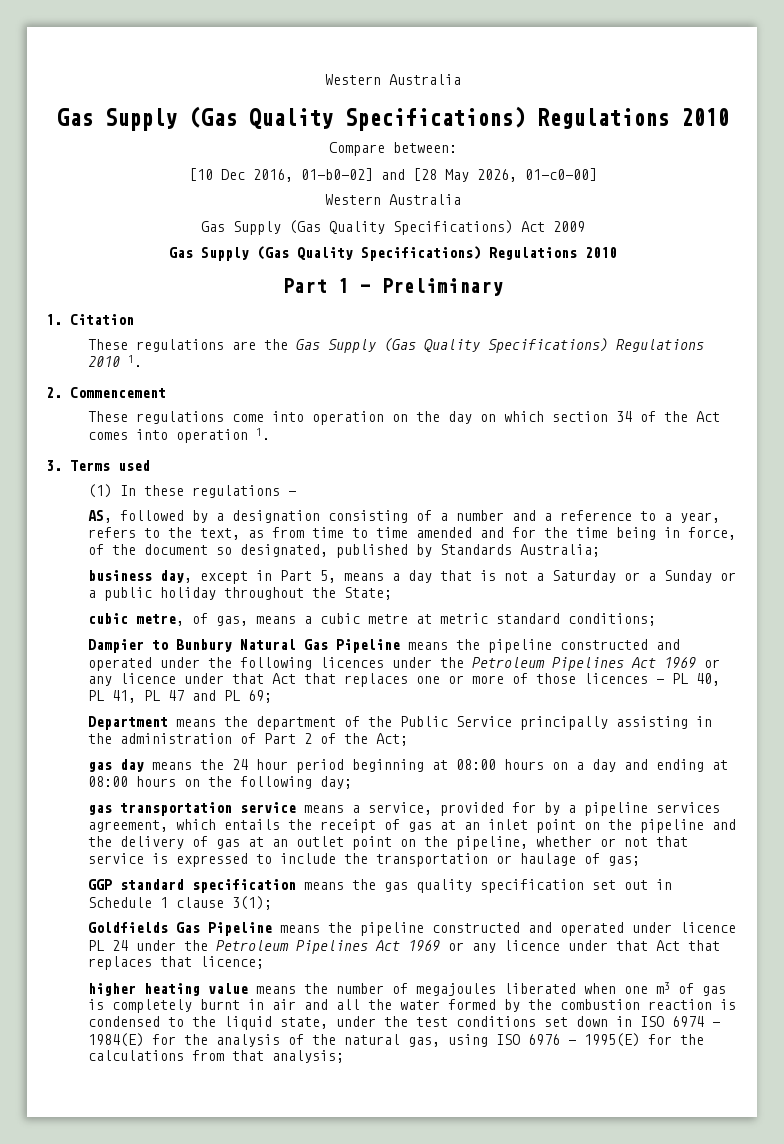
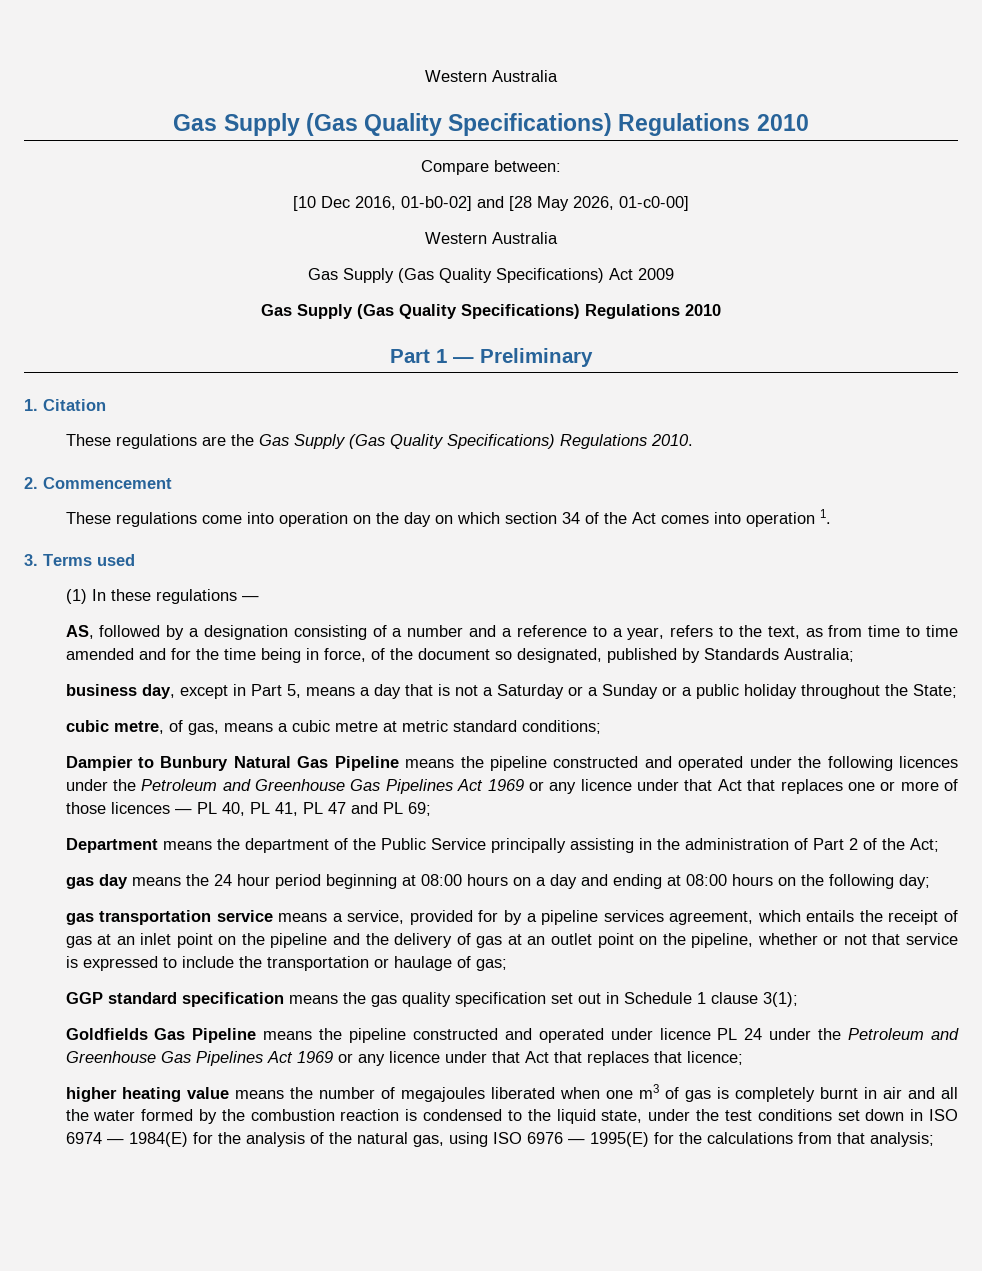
- These regulations are the Gas Supply (Gas Quality Specifications) Regulations 2010 1.
+ These regulations are the Gas Supply (Gas Quality Specifications) Regulations 2010.
- Dampier to Bunbury Natural Gas Pipeline means the pipeline constructed and operated under the following licences under the Petroleum Pipelines Act 1969 or any licence under that Act that replaces one or more of those licences — PL 40, PL 41, PL 47 and PL 69;
+ Dampier to Bunbury Natural Gas Pipeline means the pipeline constructed and operated under the following licences under the Petroleum and Greenhouse Gas Pipelines Act 1969 or any licence under that Act that replaces one or more of those licences — PL 40, PL 41, PL 47 and PL 69;
- Goldfields Gas Pipeline means the pipeline constructed and operated under licence PL 24 under the Petroleum Pipelines Act 1969 or any licence under that Act that replaces that licence;
+ Goldfields Gas Pipeline means the pipeline constructed and operated under licence PL 24 under the Petroleum and Greenhouse Gas Pipelines Act 1969 or any licence under that Act that replaces that licence;

